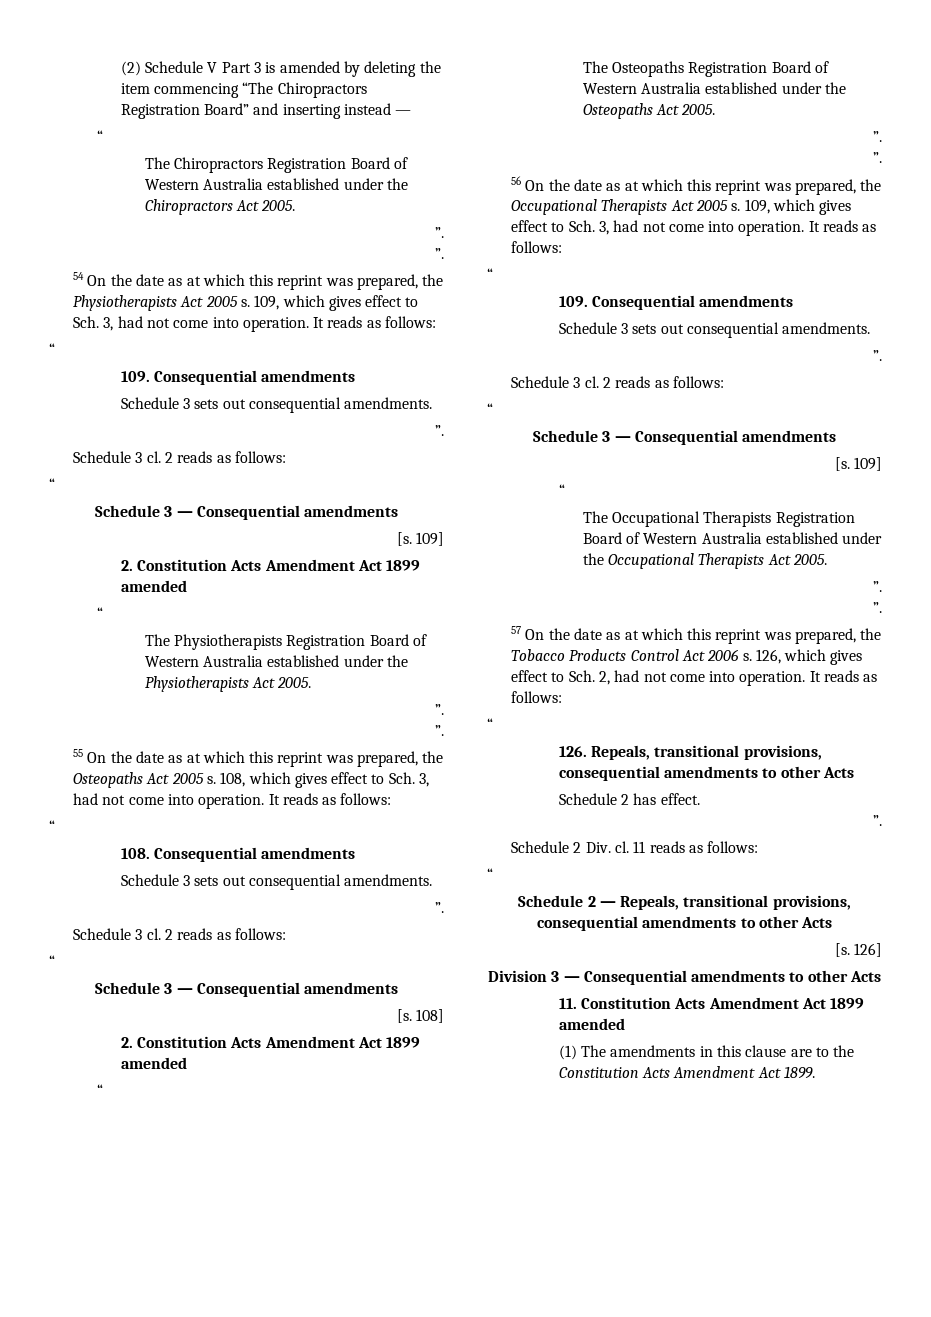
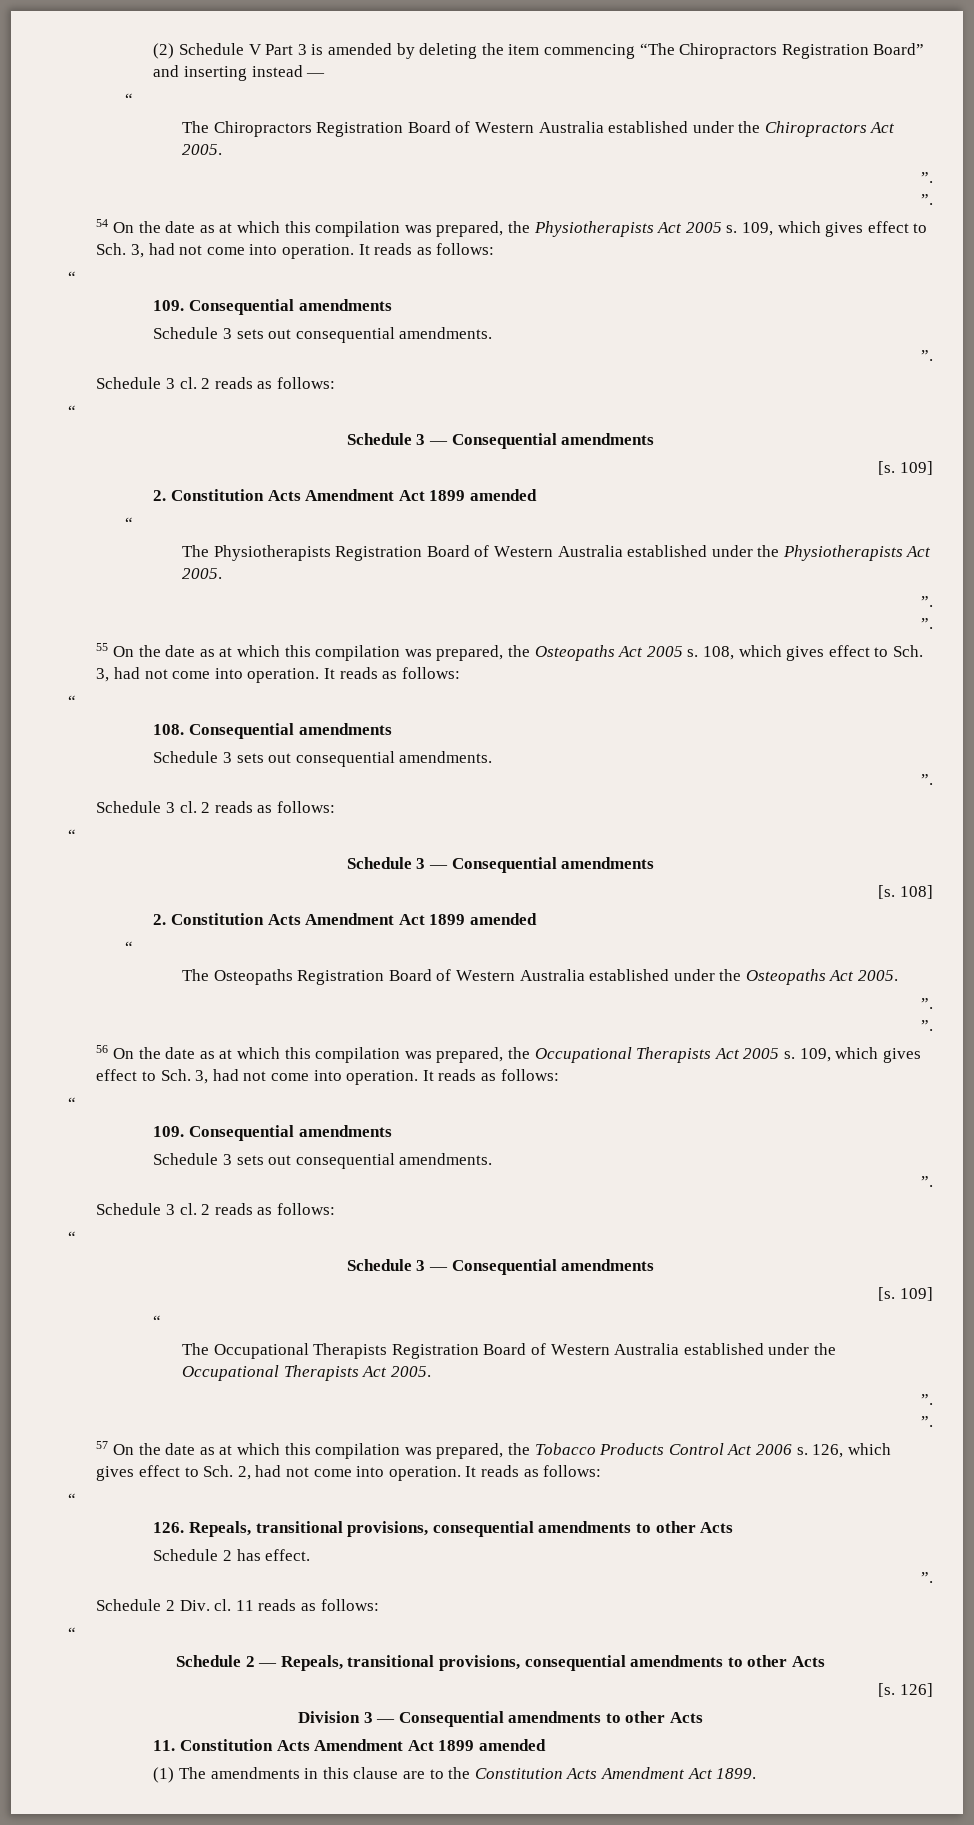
- 54 On the date as at which this reprint was prepared, the Physiotherapists Act 2005 s.
+ 54 On the date as at which this compilation was prepared, the Physiotherapists Act 2005 s.
- 55 On the date as at which this reprint was prepared, the Osteopaths Act 2005 s.
+ 55 On the date as at which this compilation was prepared, the Osteopaths Act 2005 s.
- 56 On the date as at which this reprint was prepared, the Occupational Therapists Act 2005 s.
+ 56 On the date as at which this compilation was prepared, the Occupational Therapists Act 2005 s.
- 57 On the date as at which this reprint was prepared, the Tobacco Products Control Act 2006 s.
+ 57 On the date as at which this compilation was prepared, the Tobacco Products Control Act 2006 s.

